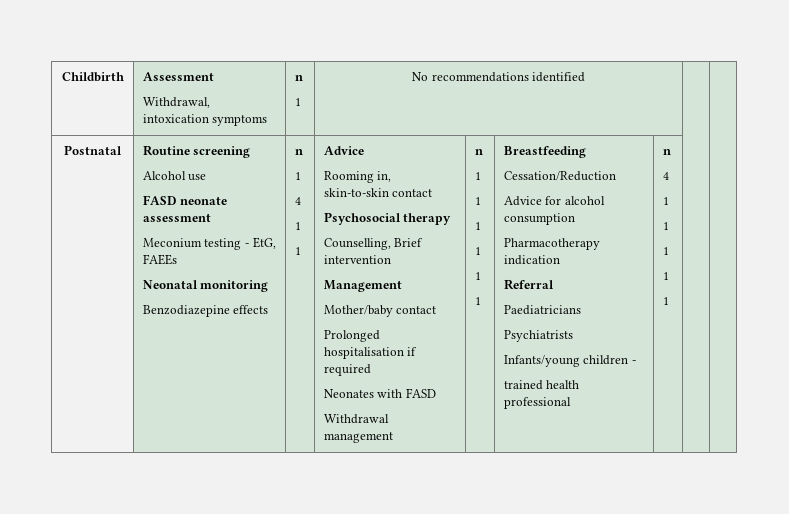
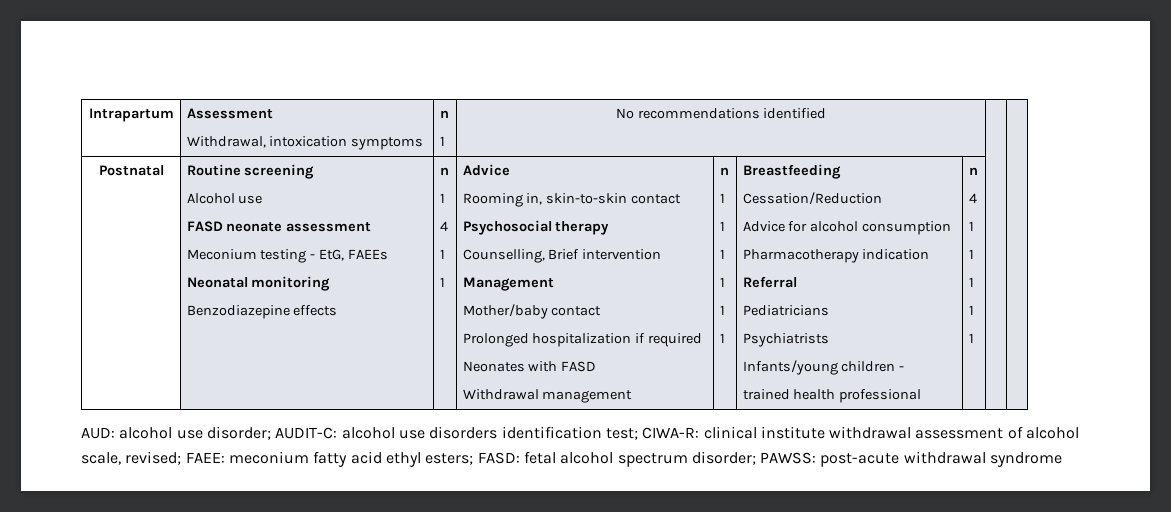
- Childbirth | Assessment
+ Intrapartum | Assessment
- Prolonged hospitalisation if required
+ Prolonged hospitalization if required
- Paediatricians
+ Pediatricians
+ AUD: alcohol use disorder; AUDIT-C: alcohol use disorders identification test; CIWA-R: clinical institute withdrawal assessment of alcohol scale, revised; FAEE: meconium fatty acid ethyl esters; FASD: fetal alcohol spectrum disorder; PAWSS: post-acute withdrawal syndrome

